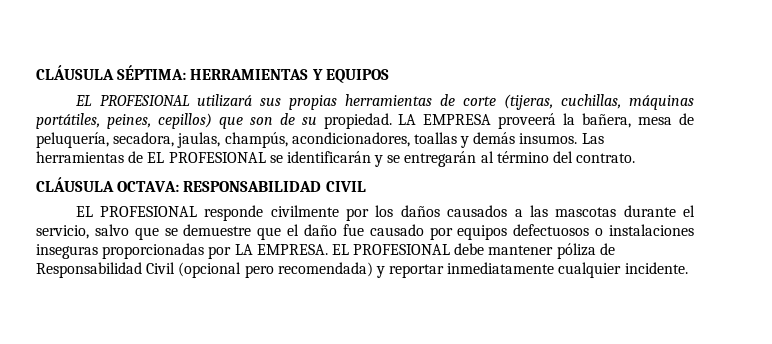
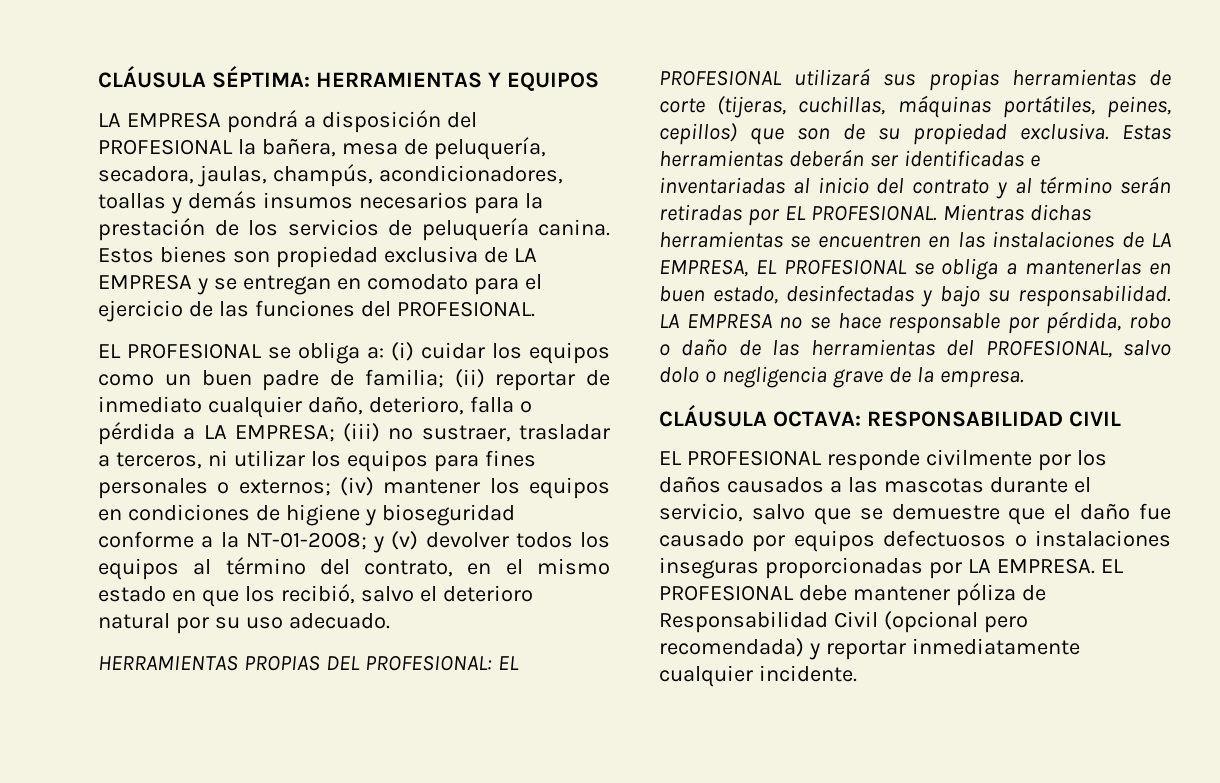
- EL PROFESIONAL utilizará sus propias herramientas de corte (tijeras, cuchillas, máquinas portátiles, peines, cepillos) que son de su propiedad. LA EMPRESA proveerá la bañera, mesa de peluquería, secadora, jaulas, champús, acondicionadores, toallas y demás insumos. Las herramientas de EL PROFESIONAL se identificarán y se entregarán al término del contrato.
+ LA EMPRESA pondrá a disposición del PROFESIONAL la bañera, mesa de peluquería, secadora, jaulas, champús, acondicionadores, toallas y demás insumos necesarios para la prestación de los servicios de peluquería canina. Estos bienes son propiedad exclusiva de LA EMPRESA y se entregan en comodato para el ejercicio de las funciones del PROFESIONAL.
+ EL PROFESIONAL se obliga a: (i) cuidar los equipos como un buen padre de familia; (ii) reportar de inmediato cualquier daño, deterioro, falla o pérdida a LA EMPRESA; (iii) no sustraer, trasladar a terceros, ni utilizar los equipos para fines personales o externos; (iv) mantener los equipos en condiciones de higiene y bioseguridad conforme a la NT-01-2008; y (v) devolver todos los equipos al término del contrato, en el mismo estado en que los recibió, salvo el deterioro natural por su uso adecuado.
+ HERRAMIENTAS PROPIAS DEL PROFESIONAL: EL PROFESIONAL utilizará sus propias herramientas de corte (tijeras, cuchillas, máquinas portátiles, peines, cepillos) que son de su propiedad exclusiva. Estas herramientas deberán ser identificadas e inventariadas al inicio del contrato y al término serán retiradas por EL PROFESIONAL. Mientras dichas herramientas se encuentren en las instalaciones de LA EMPRESA, EL PROFESIONAL se obliga a mantenerlas en buen estado, desinfectadas y bajo su responsabilidad. LA EMPRESA no se hace responsable por pérdida, robo o daño de las herramientas del PROFESIONAL, salvo dolo o negligencia grave de la empresa.

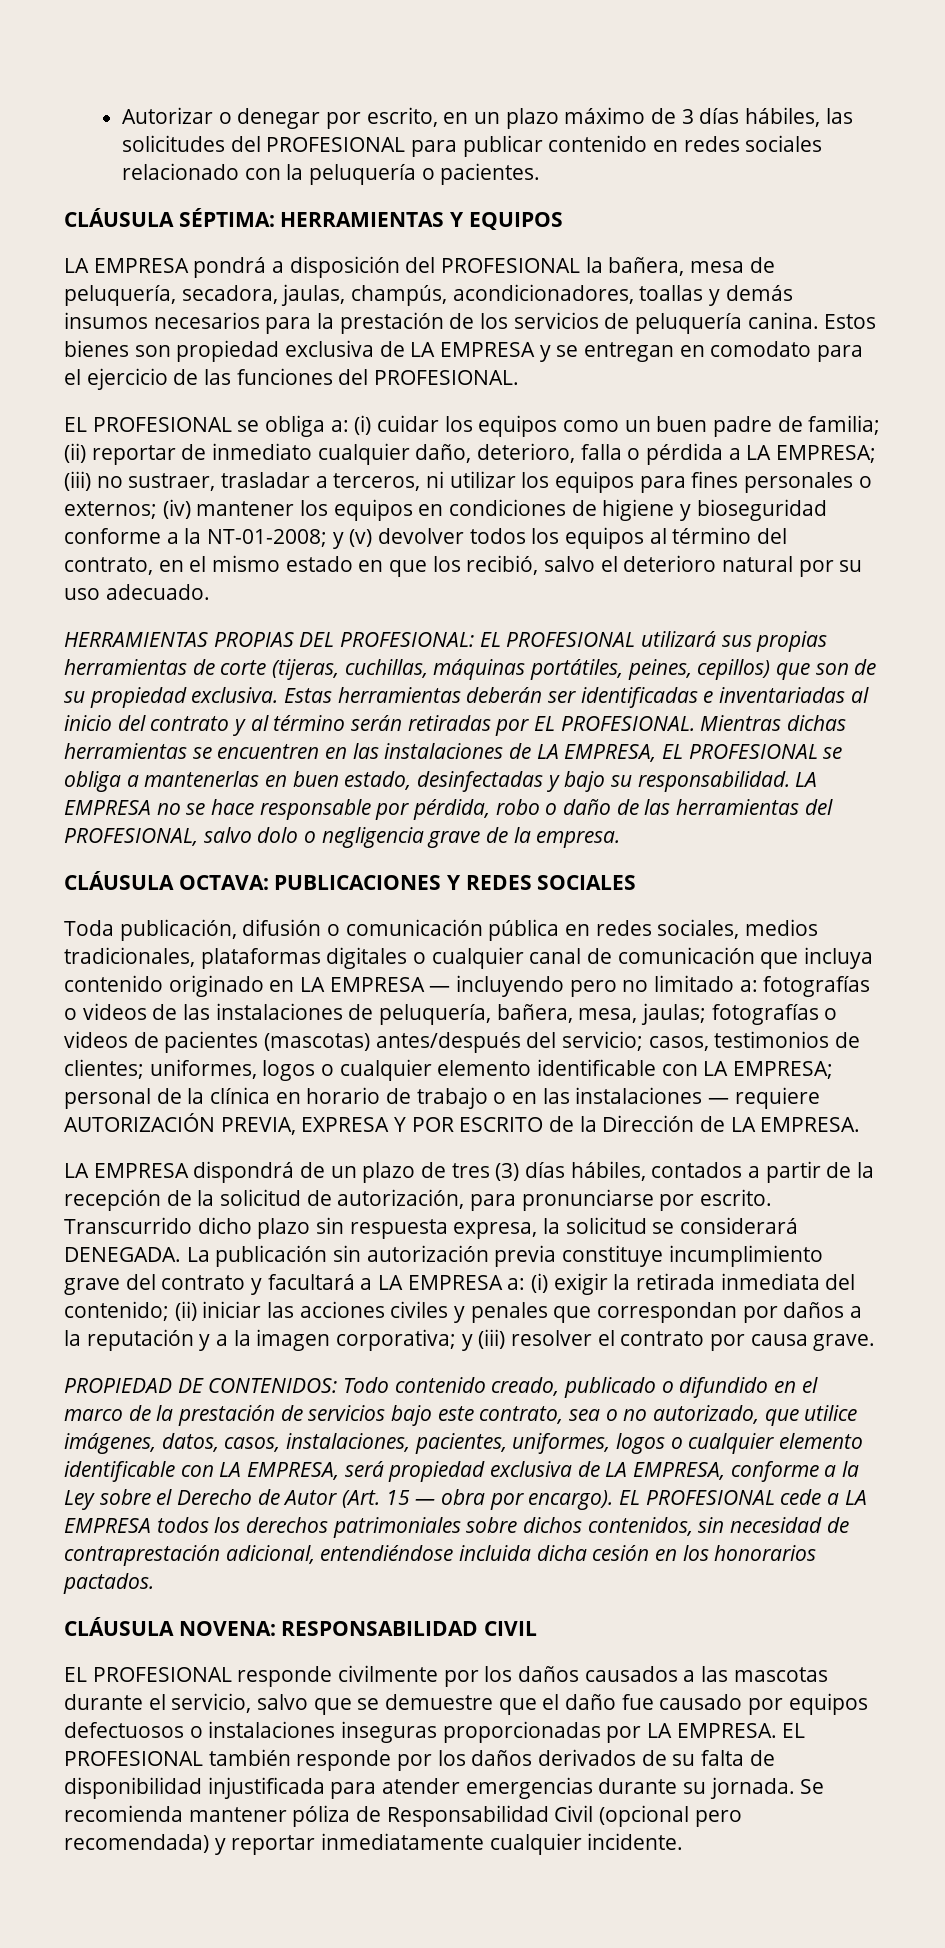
+ Autorizar o denegar por escrito, en un plazo máximo de 3 días hábiles, las solicitudes del PROFESIONAL para publicar contenido en redes sociales relacionado con la peluquería o pacientes.
- CLÁUSULA OCTAVA: RESPONSABILIDAD CIVIL
+ CLÁUSULA OCTAVA: PUBLICACIONES Y REDES SOCIALES
+ Toda publicación, difusión o comunicación pública en redes sociales, medios tradicionales, plataformas digitales o cualquier canal de comunicación que incluya contenido originado en LA EMPRESA — incluyendo pero no limitado a: fotografías o videos de las instalaciones de peluquería, bañera, mesa, jaulas; fotografías o videos de pacientes (mascotas) antes/después del servicio; casos, testimonios de clientes; uniformes, logos o cualquier elemento identificable con LA EMPRESA; personal de la clínica en horario de trabajo o en las instalaciones — requiere AUTORIZACIÓN PREVIA, EXPRESA Y POR ESCRITO de la Dirección de LA EMPRESA.
+ LA EMPRESA dispondrá de un plazo de tres (3) días hábiles, contados a partir de la recepción de la solicitud de autorización, para pronunciarse por escrito. Transcurrido dicho plazo sin respuesta expresa, la solicitud se considerará DENEGADA. La publicación sin autorización previa constituye incumplimiento grave del contrato y facultará a LA EMPRESA a: (i) exigir la retirada inmediata del contenido; (ii) iniciar las acciones civiles y penales que correspondan por daños a la reputación y a la imagen corporativa; y (iii) resolver el contrato por causa grave.
+ PROPIEDAD DE CONTENIDOS: Todo contenido creado, publicado o difundido en el marco de la prestación de servicios bajo este contrato, sea o no autorizado, que utilice imágenes, datos, casos, instalaciones, pacientes, uniformes, logos o cualquier elemento identificable con LA EMPRESA, será propiedad exclusiva de LA EMPRESA, conforme a la Ley sobre el Derecho de Autor (Art. 15 — obra por encargo). EL PROFESIONAL cede a LA EMPRESA todos los derechos patrimoniales sobre dichos contenidos, sin necesidad de contraprestación adicional, entendiéndose incluida dicha cesión en los honorarios pactados.
+ CLÁUSULA NOVENA: RESPONSABILIDAD CIVIL
- EL PROFESIONAL debe mantener póliza de Responsabilidad Civil (opcional pero recomendada) y reportar inmediatamente cualquier incidente.
+ EL PROFESIONAL también responde por los daños derivados de su falta de disponibilidad injustificada para atender emergencias durante su jornada. Se recomienda mantener póliza de Responsabilidad Civil (opcional pero recomendada) y reportar inmediatamente cualquier incidente.

